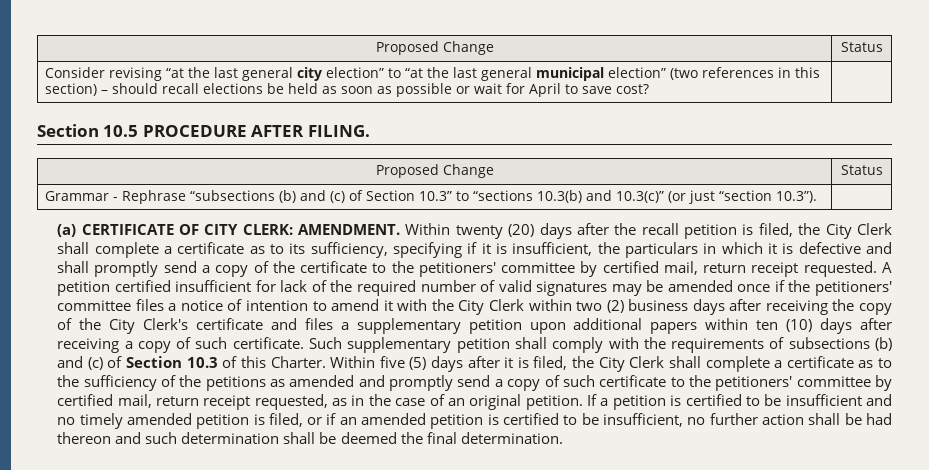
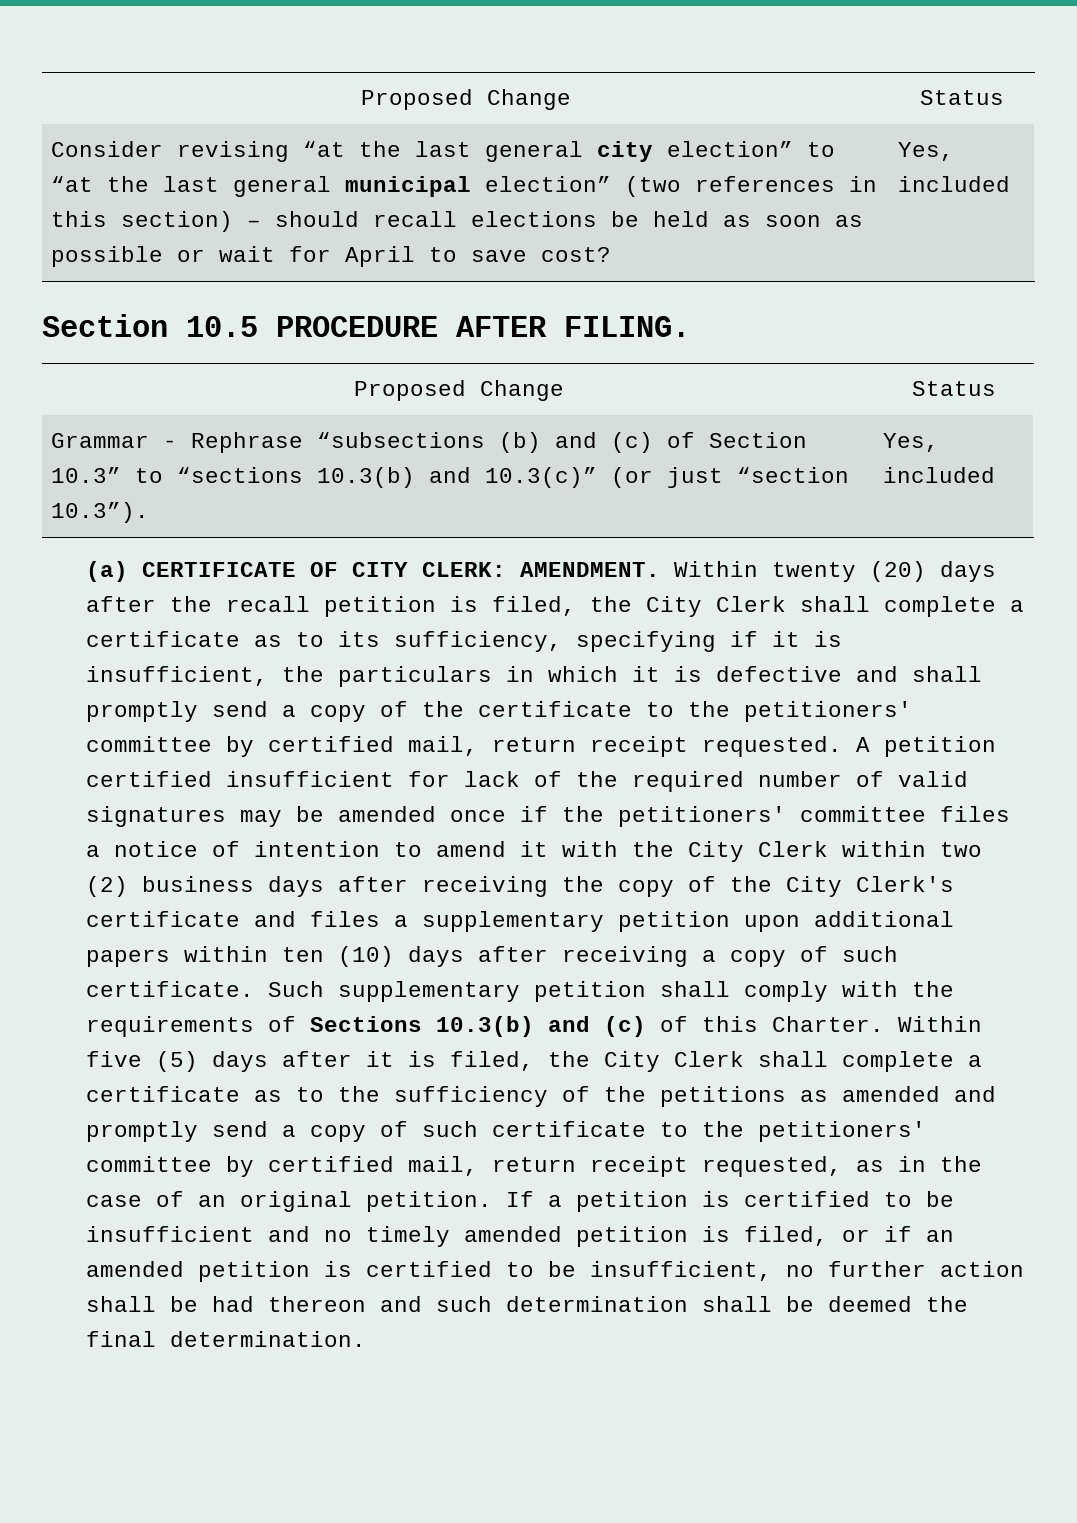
- Consider revising “at the last general city election” to “at the last general municipal election” (two references in this section) – should recall elections be held as soon as possible or wait for April to save cost? |
+ Consider revising “at the last general city election” to “at the last general municipal election” (two references in this section) – should recall elections be held as soon as possible or wait for April to save cost? | Yes, included
- Grammar - Rephrase “subsections (b) and (c) of Section 10.3” to “sections 10.3(b) and 10.3(c)” (or just “section 10.3”). |
+ Grammar - Rephrase “subsections (b) and (c) of Section 10.3” to “sections 10.3(b) and 10.3(c)” (or just “section 10.3”). | Yes, included
- Such supplementary petition shall comply with the requirements of subsections (b) and (c) of Section 10.3 of this Charter.
+ Such supplementary petition shall comply with the requirements of Sections 10.3(b) and (c) of this Charter.

